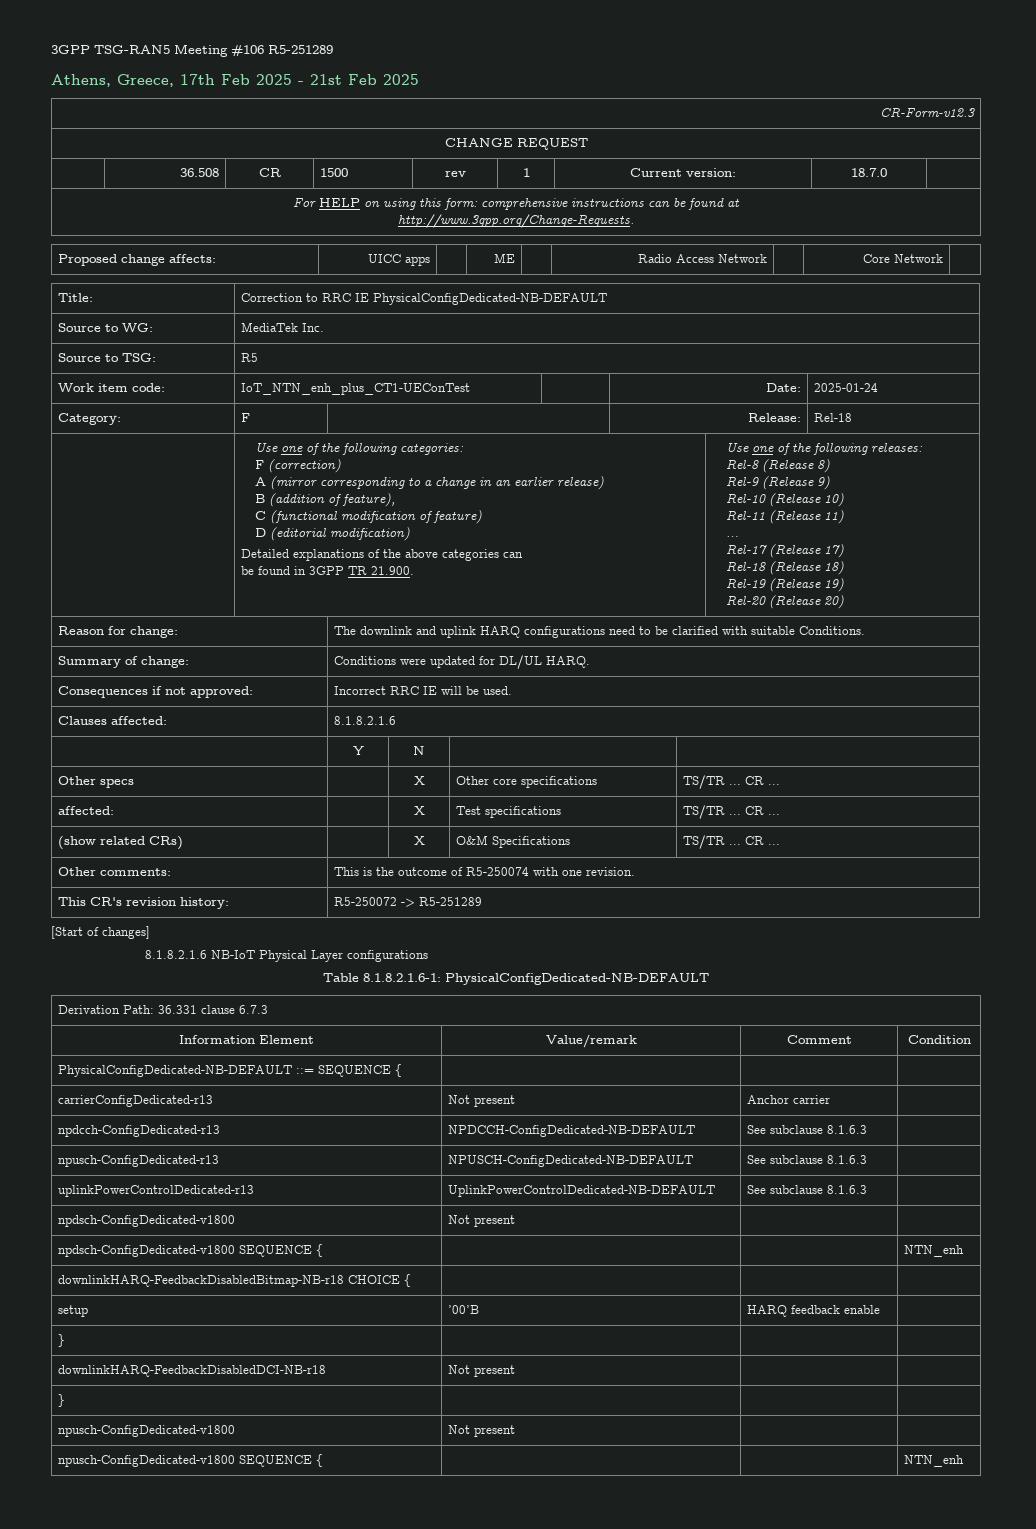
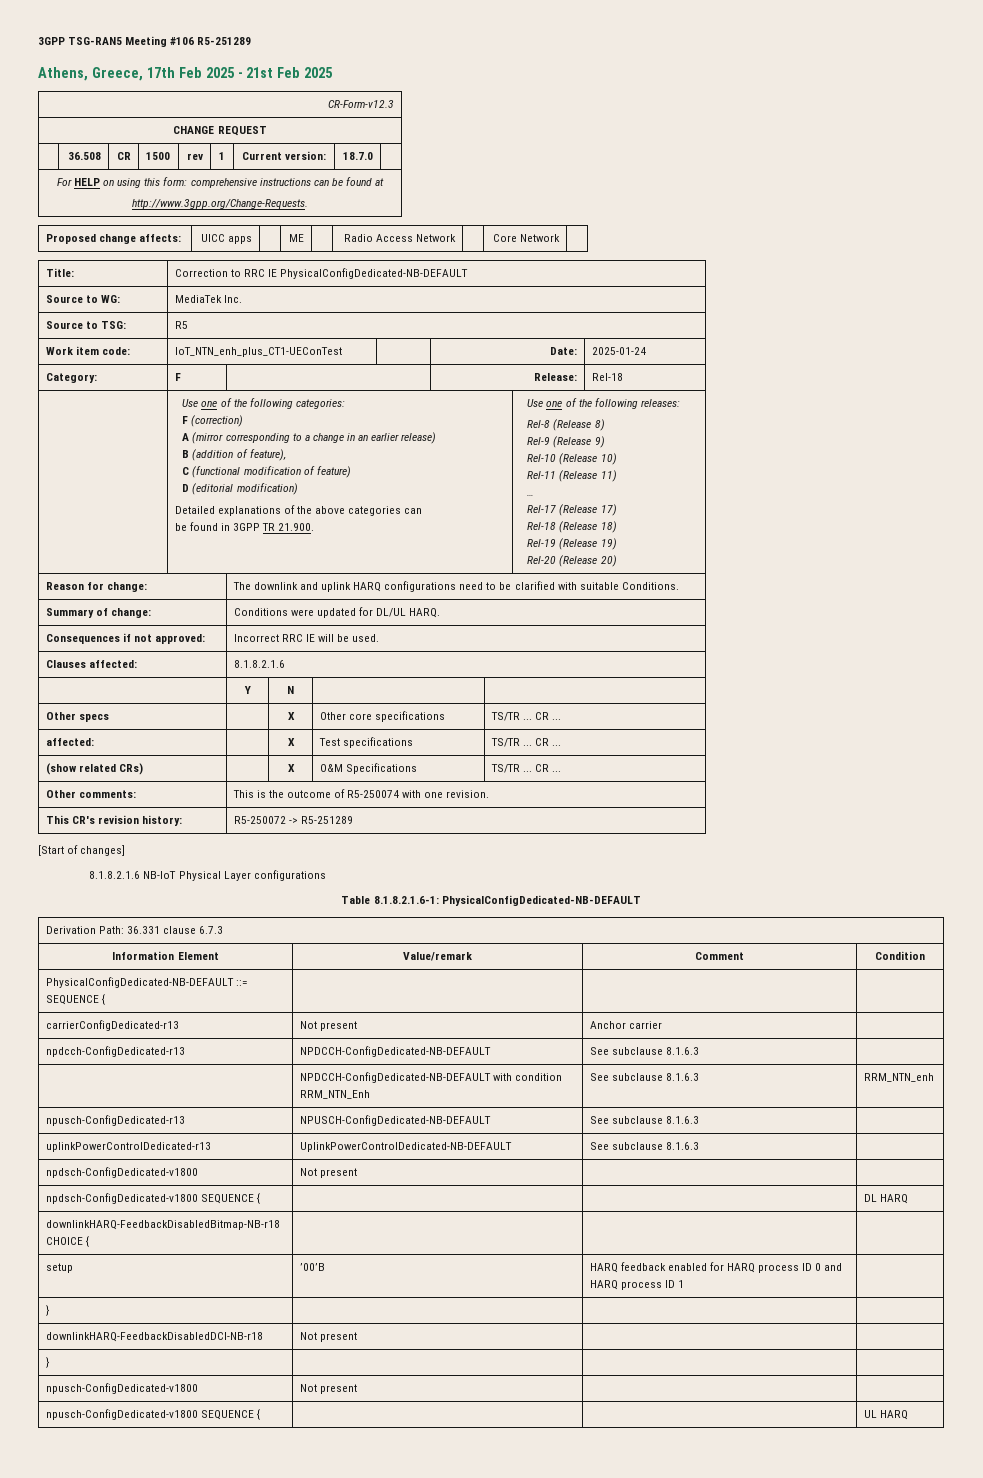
+ | NPDCCH-ConfigDedicated-NB-DEFAULT with condition RRM_NTN_Enh | See subclause 8.1.6.3 | RRM_NTN_enh
- npdsch-ConfigDedicated-v1800 SEQUENCE { | | | NTN_enh
+ npdsch-ConfigDedicated-v1800 SEQUENCE { | | | DL HARQ
- setup | ’00’B | HARQ feedback enable |
+ setup | ’00’B | HARQ feedback enabled for HARQ process ID 0 and HARQ process ID 1 |
- npusch-ConfigDedicated-v1800 SEQUENCE { | | | NTN_enh
+ npusch-ConfigDedicated-v1800 SEQUENCE { | | | UL HARQ

